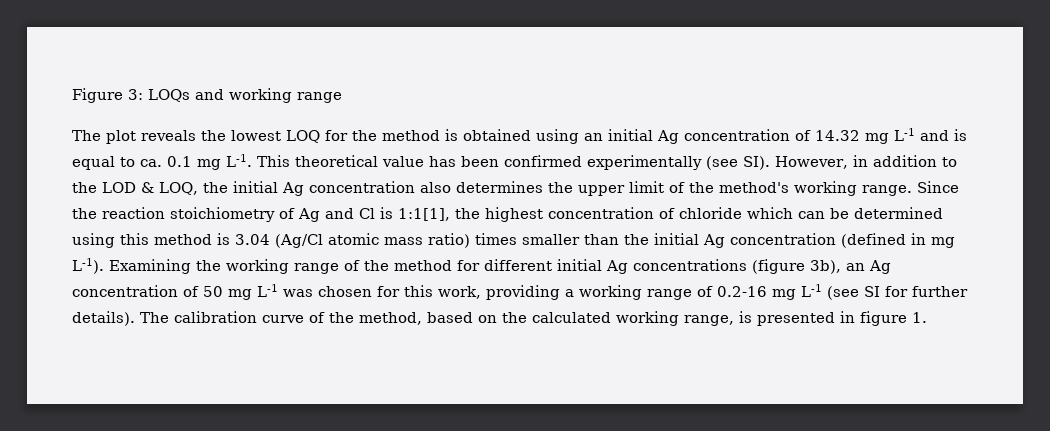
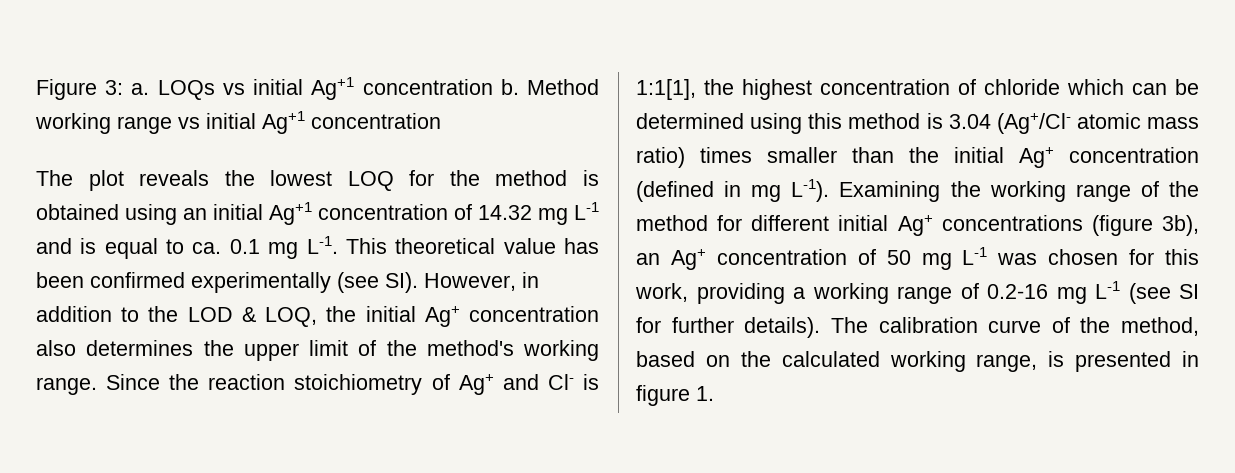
- Figure 3: LOQs and working range
+ Figure 3: a. LOQs vs initial Ag+1 concentration b. Method working range vs initial Ag+1 concentration
- The plot reveals the lowest LOQ for the method is obtained using an initial Ag concentration of 14.32 mg L-1 and is equal to ca. 0.1 mg L-1. This theoretical value has been confirmed experimentally (see SI). However, in addition to the LOD & LOQ, the initial Ag concentration also determines the upper limit of the method's working range.
+ The plot reveals the lowest LOQ for the method is obtained using an initial Ag+1 concentration of 14.32 mg L-1 and is equal to ca. 0.1 mg L-1. This theoretical value has been confirmed experimentally (see SI). However, in addition to the LOD & LOQ, the initial Ag+ concentration also determines the upper limit of the method's working range.
- Since the reaction stoichiometry of Ag and Cl is 1:1[1], the highest concentration of chloride which can be determined using this method is 3.04 (Ag/Cl atomic mass ratio) times smaller than the initial Ag concentration (defined in mg L-1).
+ Since the reaction stoichiometry of Ag+ and Cl- is 1:1[1], the highest concentration of chloride which can be determined using this method is 3.04 (Ag+/Cl- atomic mass ratio) times smaller than the initial Ag+ concentration (defined in mg L-1).
- Examining the working range of the method for different initial Ag concentrations (figure 3b), an Ag concentration of 50 mg L-1 was chosen for this work, providing a working range of 0.2-16 mg L-1 (see SI for further details).
+ Examining the working range of the method for different initial Ag+ concentrations (figure 3b), an Ag+ concentration of 50 mg L-1 was chosen for this work, providing a working range of 0.2-16 mg L-1 (see SI for further details).

